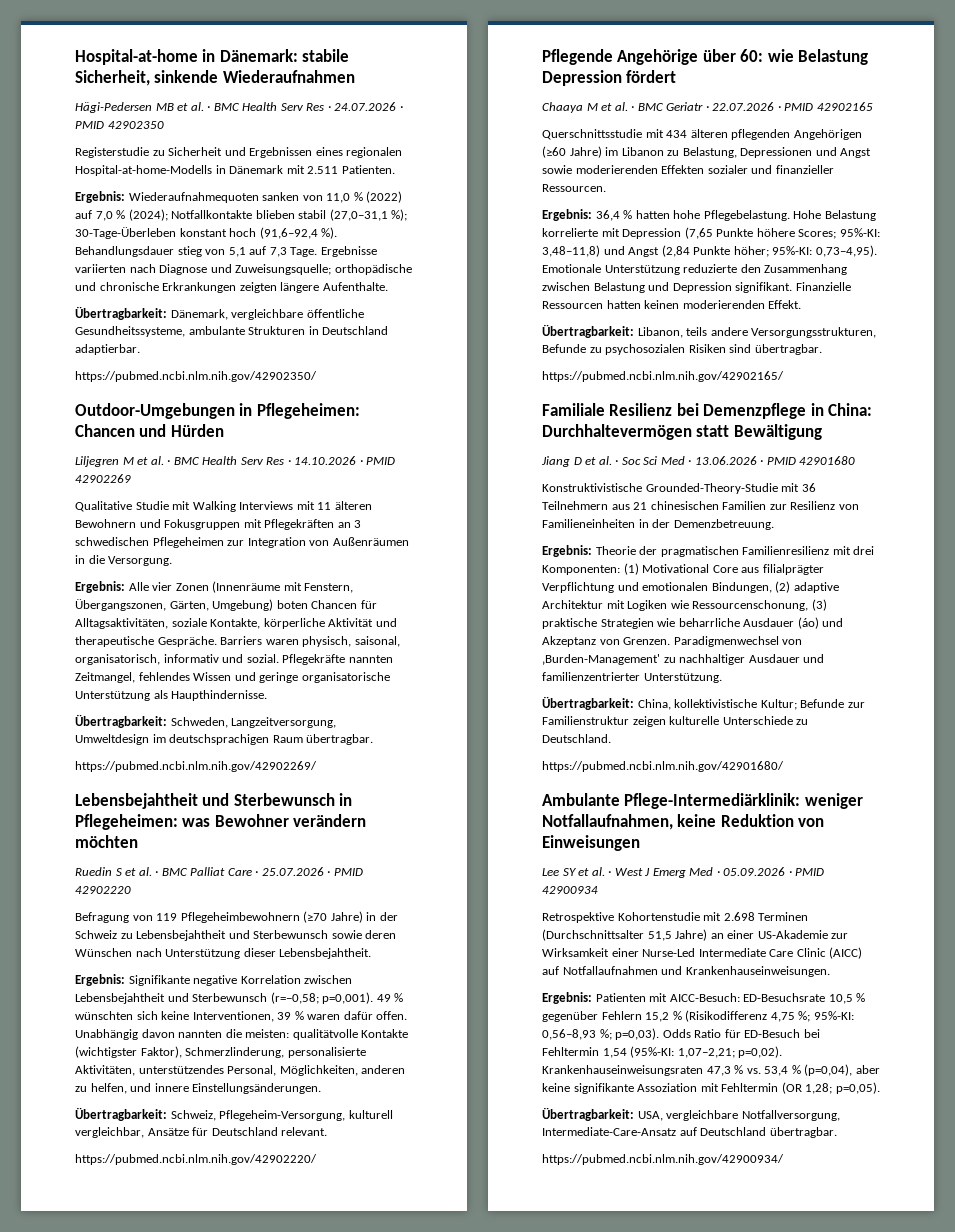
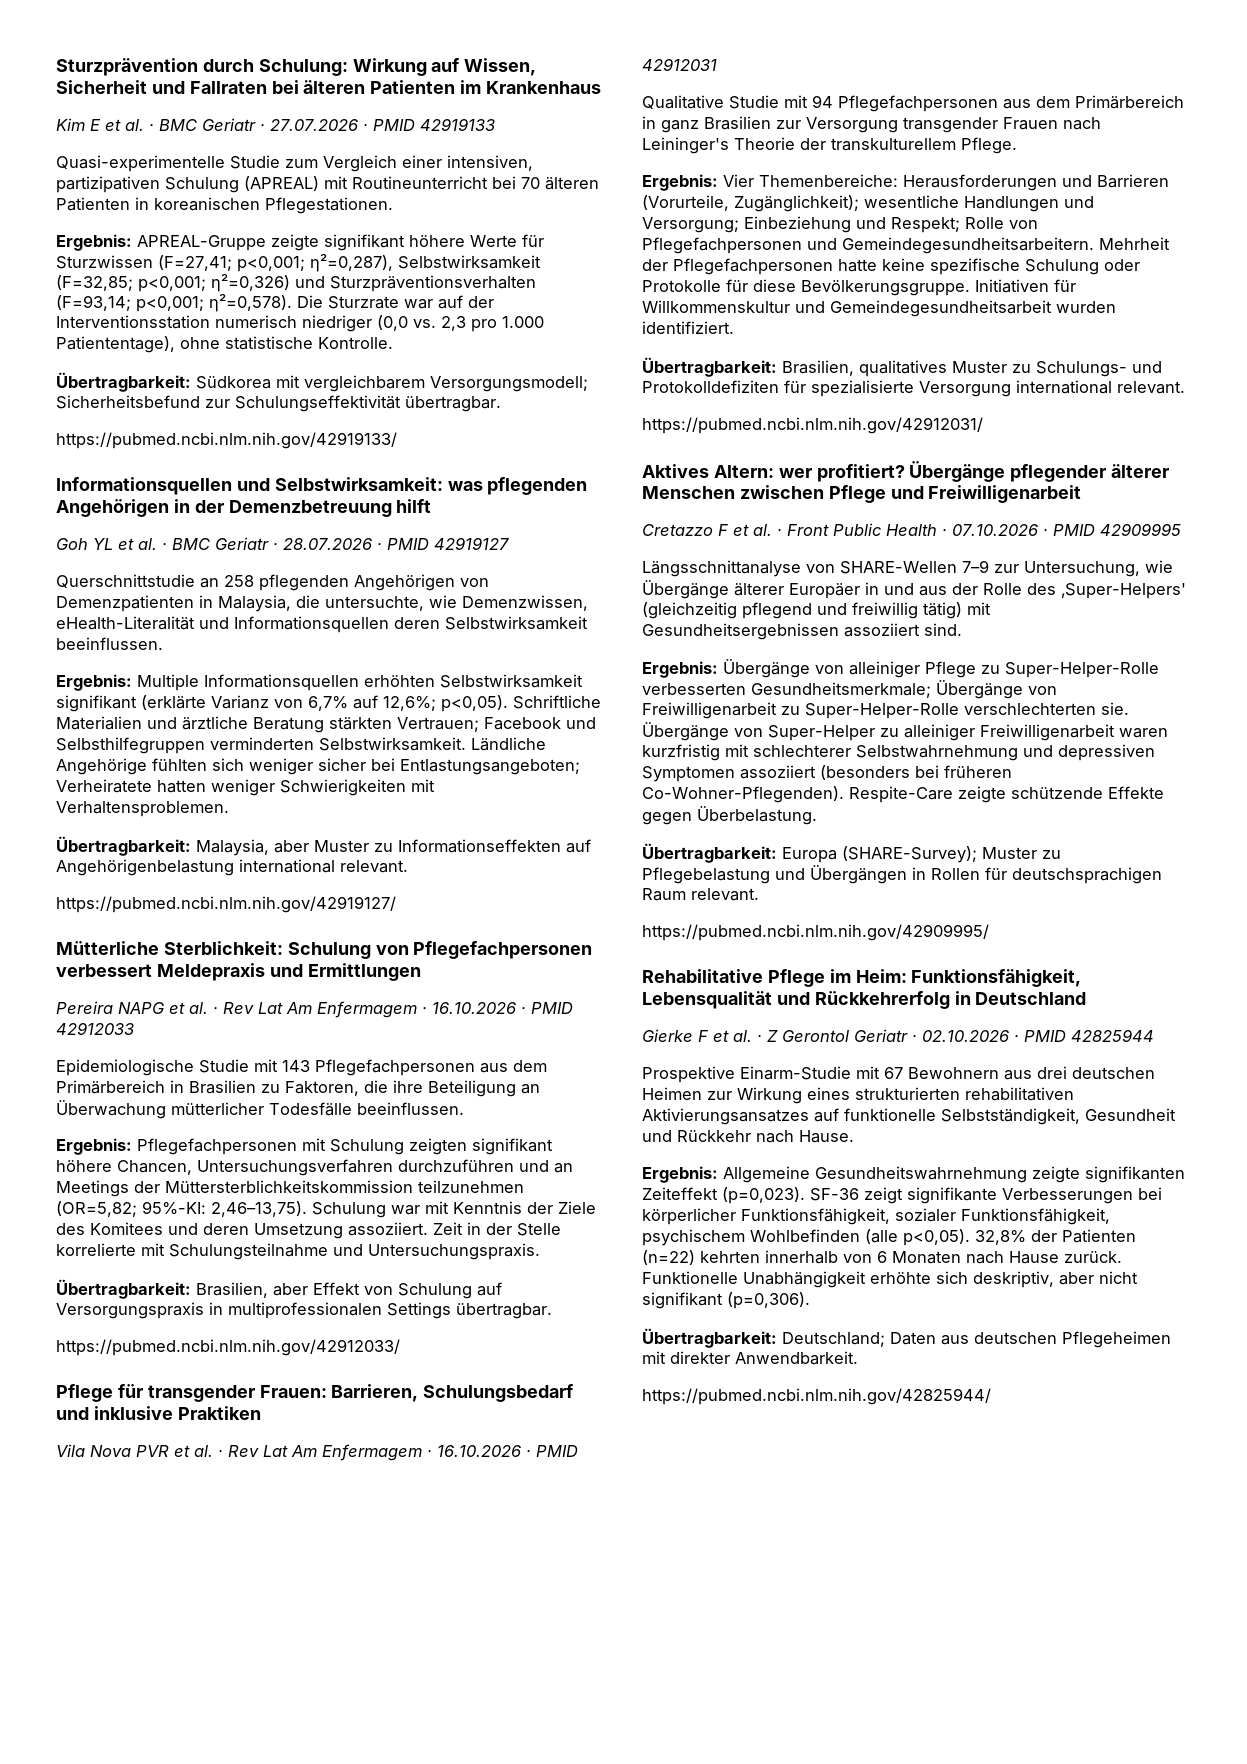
- Hospital-at-home in Dänemark: stabile Sicherheit, sinkende Wiederaufnahmen
- Hägi-Pedersen MB et al. · BMC Health Serv Res · 24.07.2026 · PMID 42902350
- Registerstudie zu Sicherheit und Ergebnissen eines regionalen Hospital-at-home-Modells in Dänemark mit 2.511 Patienten.
- Ergebnis: Wiederaufnahmequoten sanken von 11,0 % (2022) auf 7,0 % (2024); Notfallkontakte blieben stabil (27,0–31,1 %); 30-Tage-Überleben konstant hoch (91,6–92,4 %). Behandlungsdauer stieg von 5,1 auf 7,3 Tage. Ergebnisse variierten nach Diagnose und Zuweisungsquelle; orthopädische und chronische Erkrankungen zeigten längere Aufenthalte.
- Übertragbarkeit: Dänemark, vergleichbare öffentliche Gesundheitssysteme, ambulante Strukturen in Deutschland adaptierbar.
- https://pubmed.ncbi.nlm.nih.gov/42902350/
- Outdoor-Umgebungen in Pflegeheimen: Chancen und Hürden
- Liljegren M et al. · BMC Health Serv Res · 14.10.2026 · PMID 42902269
- Qualitative Studie mit Walking Interviews mit 11 älteren Bewohnern und Fokusgruppen mit Pflegekräften an 3 schwedischen Pflegeheimen zur Integration von Außenräumen in die Versorgung.
- Ergebnis: Alle vier Zonen (Innenräume mit Fenstern, Übergangszonen, Gärten, Umgebung) boten Chancen für Alltagsaktivitäten, soziale Kontakte, körperliche Aktivität und therapeutische Gespräche. Barriers waren physisch, saisonal, organisatorisch, informativ und sozial. Pflegekräfte nannten Zeitmangel, fehlendes Wissen und geringe organisatorische Unterstützung als Haupthindernisse.
- Übertragbarkeit: Schweden, Langzeitversorgung, Umweltdesign im deutschsprachigen Raum übertragbar.
- https://pubmed.ncbi.nlm.nih.gov/42902269/
- Lebensbejahtheit und Sterbewunsch in Pflegeheimen: was Bewohner verändern möchten
- Ruedin S et al. · BMC Palliat Care · 25.07.2026 · PMID 42902220
- Befragung von 119 Pflegeheimbewohnern (≥70 Jahre) in der Schweiz zu Lebensbejahtheit und Sterbewunsch sowie deren Wünschen nach Unterstützung dieser Lebensbejahtheit.
- Ergebnis: Signifikante negative Korrelation zwischen Lebensbejahtheit und Sterbewunsch (r=−0,58; p=0,001). 49 % wünschten sich keine Interventionen, 39 % waren dafür offen. Unabhängig davon nannten die meisten: qualitätvolle Kontakte (wichtigster Faktor), Schmerzlinderung, personalisierte Aktivitäten, unterstützendes Personal, Möglichkeiten, anderen zu helfen, und innere Einstellungsänderungen.
- Übertragbarkeit: Schweiz, Pflegeheim-Versorgung, kulturell vergleichbar, Ansätze für Deutschland relevant.
- https://pubmed.ncbi.nlm.nih.gov/42902220/
- Pflegende Angehörige über 60: wie Belastung Depression fördert
- Chaaya M et al. · BMC Geriatr · 22.07.2026 · PMID 42902165
- Querschnittsstudie mit 434 älteren pflegenden Angehörigen (≥60 Jahre) im Libanon zu Belastung, Depressionen und Angst sowie moderierenden Effekten sozialer und finanzieller Ressourcen.
- Ergebnis: 36,4 % hatten hohe Pflegebelastung. Hohe Belastung korrelierte mit Depression (7,65 Punkte höhere Scores; 95%-KI: 3,48–11,8) und Angst (2,84 Punkte höher; 95%-KI: 0,73–4,95). Emotionale Unterstützung reduzierte den Zusammenhang zwischen Belastung und Depression signifikant. Finanzielle Ressourcen hatten keinen moderierenden Effekt.
- Übertragbarkeit: Libanon, teils andere Versorgungsstrukturen, Befunde zu psychosozialen Risiken sind übertragbar.
- https://pubmed.ncbi.nlm.nih.gov/42902165/
- Familiale Resilienz bei Demenzpflege in China: Durchhaltevermögen statt Bewältigung
- Jiang D et al. · Soc Sci Med · 13.06.2026 · PMID 42901680
- Konstruktivistische Grounded-Theory-Studie mit 36 Teilnehmern aus 21 chinesischen Familien zur Resilienz von Familieneinheiten in der Demenzbetreuung.
- Ergebnis: Theorie der pragmatischen Familienresilienz mit drei Komponenten: (1) Motivational Core aus filialprägter Verpflichtung und emotionalen Bindungen, (2) adaptive Architektur mit Logiken wie Ressourcenschonung, (3) praktische Strategien wie beharrliche Ausdauer (áo) und Akzeptanz von Grenzen. Paradigmenwechsel von ‚Burden-Management' zu nachhaltiger Ausdauer und familienzentrierter Unterstützung.
- Übertragbarkeit: China, kollektivistische Kultur; Befunde zur Familienstruktur zeigen kulturelle Unterschiede zu Deutschland.
- https://pubmed.ncbi.nlm.nih.gov/42901680/
- Ambulante Pflege-Intermediärklinik: weniger Notfallaufnahmen, keine Reduktion von Einweisungen
- Lee SY et al. · West J Emerg Med · 05.09.2026 · PMID 42900934
- Retrospektive Kohortenstudie mit 2.698 Terminen (Durchschnittsalter 51,5 Jahre) an einer US-Akademie zur Wirksamkeit einer Nurse-Led Intermediate Care Clinic (AICC) auf Notfallaufnahmen und Krankenhauseinweisungen.
- Ergebnis: Patienten mit AICC-Besuch: ED-Besuchsrate 10,5 % gegenüber Fehlern 15,2 % (Risikodifferenz 4,75 %; 95%-KI: 0,56–8,93 %; p=0,03). Odds Ratio für ED-Besuch bei Fehltermin 1,54 (95%-KI: 1,07–2,21; p=0,02). Krankenhauseinweisungsraten 47,3 % vs. 53,4 % (p=0,04), aber keine signifikante Assoziation mit Fehltermin (OR 1,28; p=0,05).
- Übertragbarkeit: USA, vergleichbare Notfallversorgung, Intermediate-Care-Ansatz auf Deutschland übertragbar.
- https://pubmed.ncbi.nlm.nih.gov/42900934/
+ Sturzprävention durch Schulung: Wirkung auf Wissen, Sicherheit und Fallraten bei älteren Patienten im Krankenhaus
+ Kim E et al. · BMC Geriatr · 27.07.2026 · PMID 42919133
+ Quasi-experimentelle Studie zum Vergleich einer intensiven, partizipativen Schulung (APREAL) mit Routineunterricht bei 70 älteren Patienten in koreanischen Pflegestationen.
+ Ergebnis: APREAL-Gruppe zeigte signifikant höhere Werte für Sturzwissen (F=27,41; p<0,001; η²=0,287), Selbstwirksamkeit (F=32,85; p<0,001; η²=0,326) und Sturzpräventionsverhalten (F=93,14; p<0,001; η²=0,578). Die Sturzrate war auf der Interventionsstation numerisch niedriger (0,0 vs. 2,3 pro 1.000 Patiententage), ohne statistische Kontrolle.
+ Übertragbarkeit: Südkorea mit vergleichbarem Versorgungsmodell; Sicherheitsbefund zur Schulungseffektivität übertragbar.
+ https://pubmed.ncbi.nlm.nih.gov/42919133/
+ Informationsquellen und Selbstwirksamkeit: was pflegenden Angehörigen in der Demenzbetreuung hilft
+ Goh YL et al. · BMC Geriatr · 28.07.2026 · PMID 42919127
+ Querschnittstudie an 258 pflegenden Angehörigen von Demenzpatienten in Malaysia, die untersuchte, wie Demenzwissen, eHealth-Literalität und Informationsquellen deren Selbstwirksamkeit beeinflussen.
+ Ergebnis: Multiple Informationsquellen erhöhten Selbstwirksamkeit signifikant (erklärte Varianz von 6,7% auf 12,6%; p<0,05). Schriftliche Materialien und ärztliche Beratung stärkten Vertrauen; Facebook und Selbsthilfegruppen verminderten Selbstwirksamkeit. Ländliche Angehörige fühlten sich weniger sicher bei Entlastungsangeboten; Verheiratete hatten weniger Schwierigkeiten mit Verhaltensproblemen.
+ Übertragbarkeit: Malaysia, aber Muster zu Informationseffekten auf Angehörigenbelastung international relevant.
+ https://pubmed.ncbi.nlm.nih.gov/42919127/
+ Mütterliche Sterblichkeit: Schulung von Pflegefachpersonen verbessert Meldepraxis und Ermittlungen
+ Pereira NAPG et al. · Rev Lat Am Enfermagem · 16.10.2026 · PMID 42912033
+ Epidemiologische Studie mit 143 Pflegefachpersonen aus dem Primärbereich in Brasilien zu Faktoren, die ihre Beteiligung an Überwachung mütterlicher Todesfälle beeinflussen.
+ Ergebnis: Pflegefachpersonen mit Schulung zeigten signifikant höhere Chancen, Untersuchungsverfahren durchzuführen und an Meetings der Müttersterblichkeitskommission teilzunehmen (OR=5,82; 95%-KI: 2,46–13,75). Schulung war mit Kenntnis der Ziele des Komitees und deren Umsetzung assoziiert. Zeit in der Stelle korrelierte mit Schulungsteilnahme und Untersuchungspraxis.
+ Übertragbarkeit: Brasilien, aber Effekt von Schulung auf Versorgungspraxis in multiprofessionalen Settings übertragbar.
+ https://pubmed.ncbi.nlm.nih.gov/42912033/
+ Pflege für transgender Frauen: Barrieren, Schulungsbedarf und inklusive Praktiken
+ Vila Nova PVR et al. · Rev Lat Am Enfermagem · 16.10.2026 · PMID 42912031
+ Qualitative Studie mit 94 Pflegefachpersonen aus dem Primärbereich in ganz Brasilien zur Versorgung transgender Frauen nach Leininger's Theorie der transkulturellem Pflege.
+ Ergebnis: Vier Themenbereiche: Herausforderungen und Barrieren (Vorurteile, Zugänglichkeit); wesentliche Handlungen und Versorgung; Einbeziehung und Respekt; Rolle von Pflegefachpersonen und Gemeindegesundheitsarbeitern. Mehrheit der Pflegefachpersonen hatte keine spezifische Schulung oder Protokolle für diese Bevölkerungsgruppe. Initiativen für Willkommenskultur und Gemeindegesundheitsarbeit wurden identifiziert.
+ Übertragbarkeit: Brasilien, qualitatives Muster zu Schulungs- und Protokolldefiziten für spezialisierte Versorgung international relevant.
+ https://pubmed.ncbi.nlm.nih.gov/42912031/
+ Aktives Altern: wer profitiert? Übergänge pflegender älterer Menschen zwischen Pflege und Freiwilligenarbeit
+ Cretazzo F et al. · Front Public Health · 07.10.2026 · PMID 42909995
+ Längsschnittanalyse von SHARE-Wellen 7–9 zur Untersuchung, wie Übergänge älterer Europäer in und aus der Rolle des ‚Super-Helpers' (gleichzeitig pflegend und freiwillig tätig) mit Gesundheitsergebnissen assoziiert sind.
+ Ergebnis: Übergänge von alleiniger Pflege zu Super-Helper-Rolle verbesserten Gesundheitsmerkmale; Übergänge von Freiwilligenarbeit zu Super-Helper-Rolle verschlechterten sie. Übergänge von Super-Helper zu alleiniger Freiwilligenarbeit waren kurzfristig mit schlechterer Selbstwahrnehmung und depressiven Symptomen assoziiert (besonders bei früheren Co-Wohner-Pflegenden). Respite-Care zeigte schützende Effekte gegen Überbelastung.
+ Übertragbarkeit: Europa (SHARE-Survey); Muster zu Pflegebelastung und Übergängen in Rollen für deutschsprachigen Raum relevant.
+ https://pubmed.ncbi.nlm.nih.gov/42909995/
+ Rehabilitative Pflege im Heim: Funktionsfähigkeit, Lebensqualität und Rückkehrerfolg in Deutschland
+ Gierke F et al. · Z Gerontol Geriatr · 02.10.2026 · PMID 42825944
+ Prospektive Einarm-Studie mit 67 Bewohnern aus drei deutschen Heimen zur Wirkung eines strukturierten rehabilitativen Aktivierungsansatzes auf funktionelle Selbstständigkeit, Gesundheit und Rückkehr nach Hause.
+ Ergebnis: Allgemeine Gesundheitswahrnehmung zeigte signifikanten Zeiteffekt (p=0,023). SF-36 zeigt signifikante Verbesserungen bei körperlicher Funktionsfähigkeit, sozialer Funktionsfähigkeit, psychischem Wohlbefinden (alle p<0,05). 32,8% der Patienten (n=22) kehrten innerhalb von 6 Monaten nach Hause zurück. Funktionelle Unabhängigkeit erhöhte sich deskriptiv, aber nicht signifikant (p=0,306).
+ Übertragbarkeit: Deutschland; Daten aus deutschen Pflegeheimen mit direkter Anwendbarkeit.
+ https://pubmed.ncbi.nlm.nih.gov/42825944/

